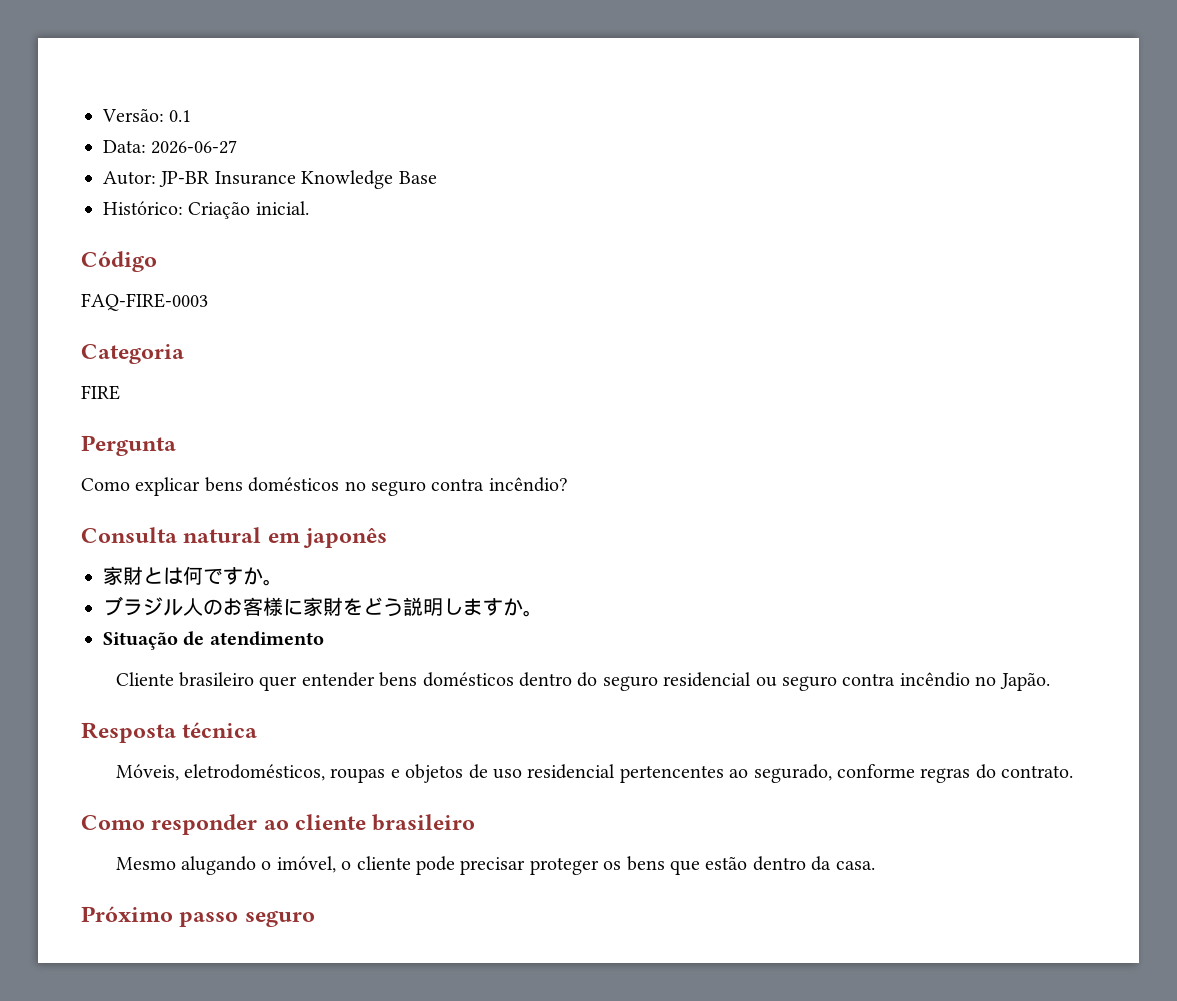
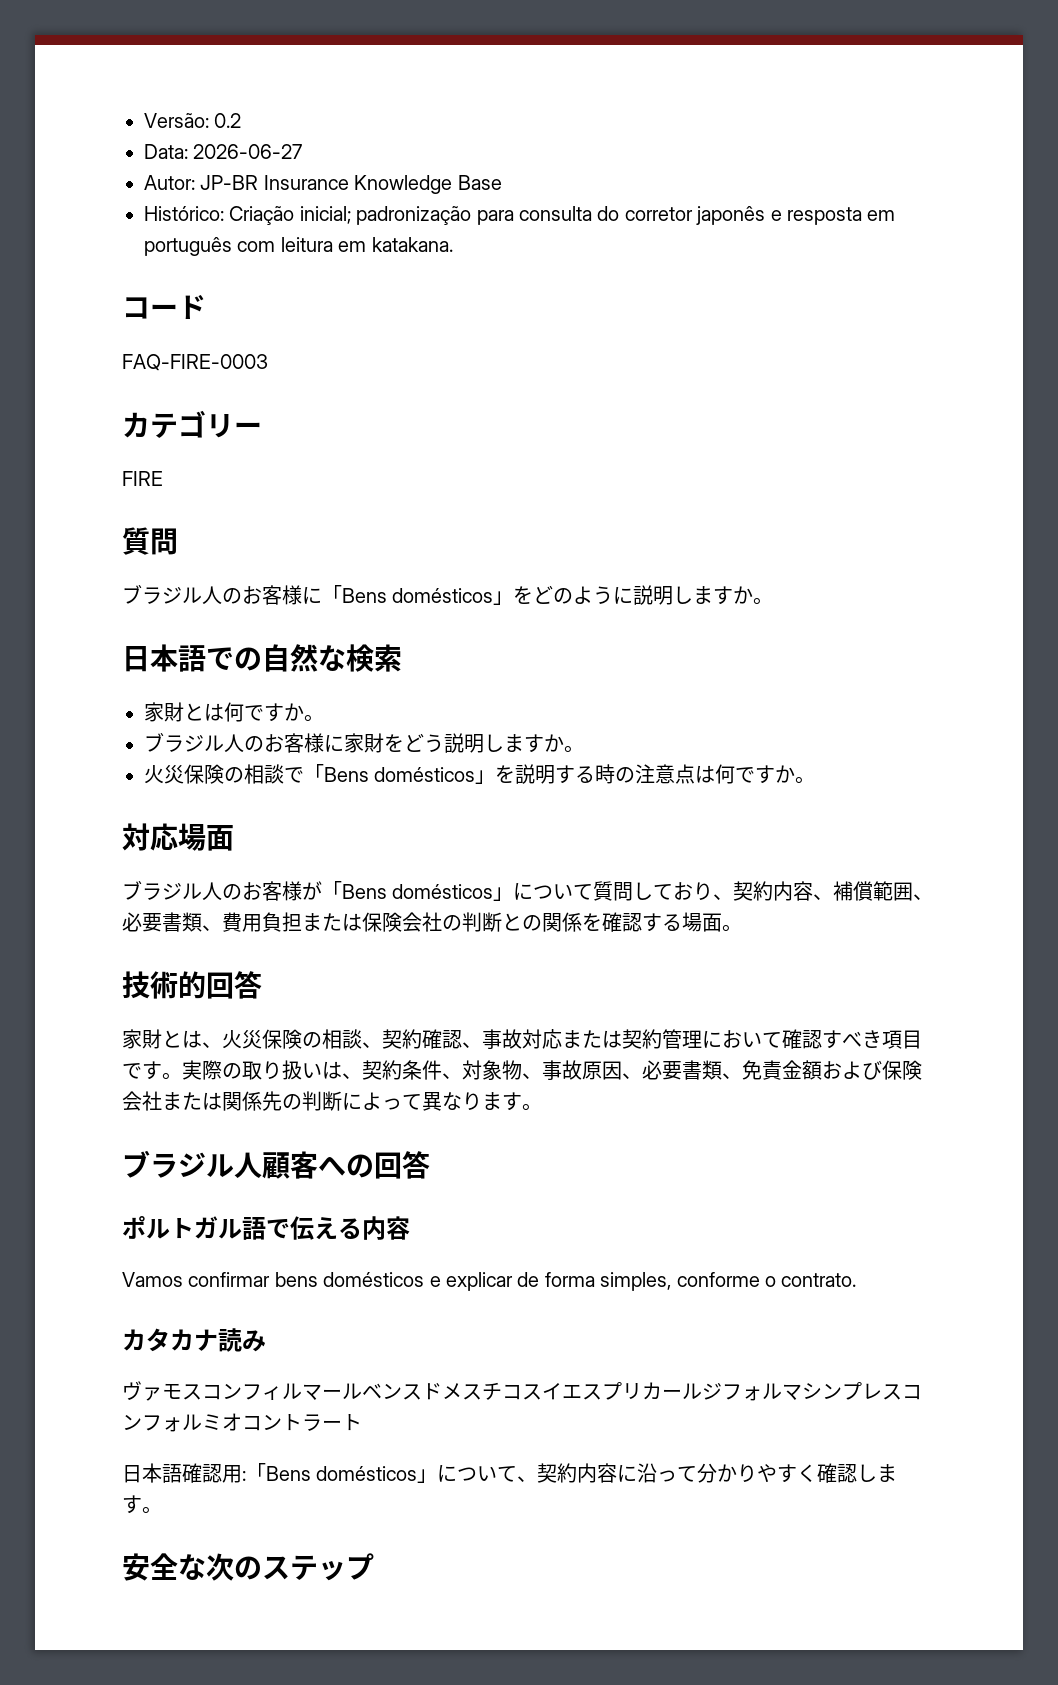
- Versão: 0.1
+ Versão: 0.2
- Histórico: Criação inicial.
- Código
+ Histórico: Criação inicial; padronização para consulta do corretor japonês e resposta em português com leitura em katakana.
+ コード
- Categoria
+ カテゴリー
  FIRE
- Pergunta
- Como explicar bens domésticos no seguro contra incêndio?
- Consulta natural em japonês
+ 質問
+ ブラジル人のお客様に「Bens domésticos」をどのように説明しますか。
+ 日本語での自然な検索
- Situação de atendimento
- Cliente brasileiro quer entender bens domésticos dentro do seguro residencial ou seguro contra incêndio no Japão.
- Resposta técnica
- Móveis, eletrodomésticos, roupas e objetos de uso residencial pertencentes ao segurado, conforme regras do contrato.
- Como responder ao cliente brasileiro
- Mesmo alugando o imóvel, o cliente pode precisar proteger os bens que estão dentro da casa.
- Próximo passo seguro
+ 火災保険の相談で「Bens domésticos」を説明する時の注意点は何ですか。
+ 対応場面
+ ブラジル人のお客様が「Bens domésticos」について質問しており、契約内容、補償範囲、必要書類、費用負担または保険会社の判断との関係を確認する場面。
+ 技術的回答
+ 家財とは、火災保険の相談、契約確認、事故対応または契約管理において確認すべき項目です。実際の取り扱いは、契約条件、対象物、事故原因、必要書類、免責金額および保険会社または関係先の判断によって異なります。
+ ブラジル人顧客への回答
+ ポルトガル語で伝える内容
+ Vamos confirmar bens domésticos e explicar de forma simples, conforme o contrato.
+ カタカナ読み
+ ヴァモスコンフィルマールベンスドメスチコスイエスプリカールジフォルマシンプレスコンフォルミオコントラート
+ 日本語確認用:「Bens domésticos」について、契約内容に沿って分かりやすく確認します。
+ 安全な次のステップ

